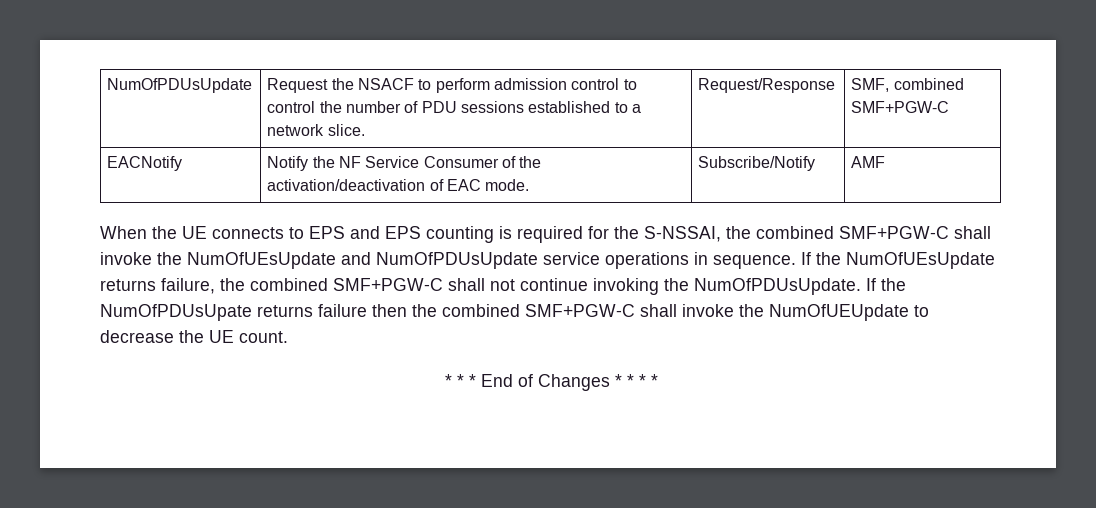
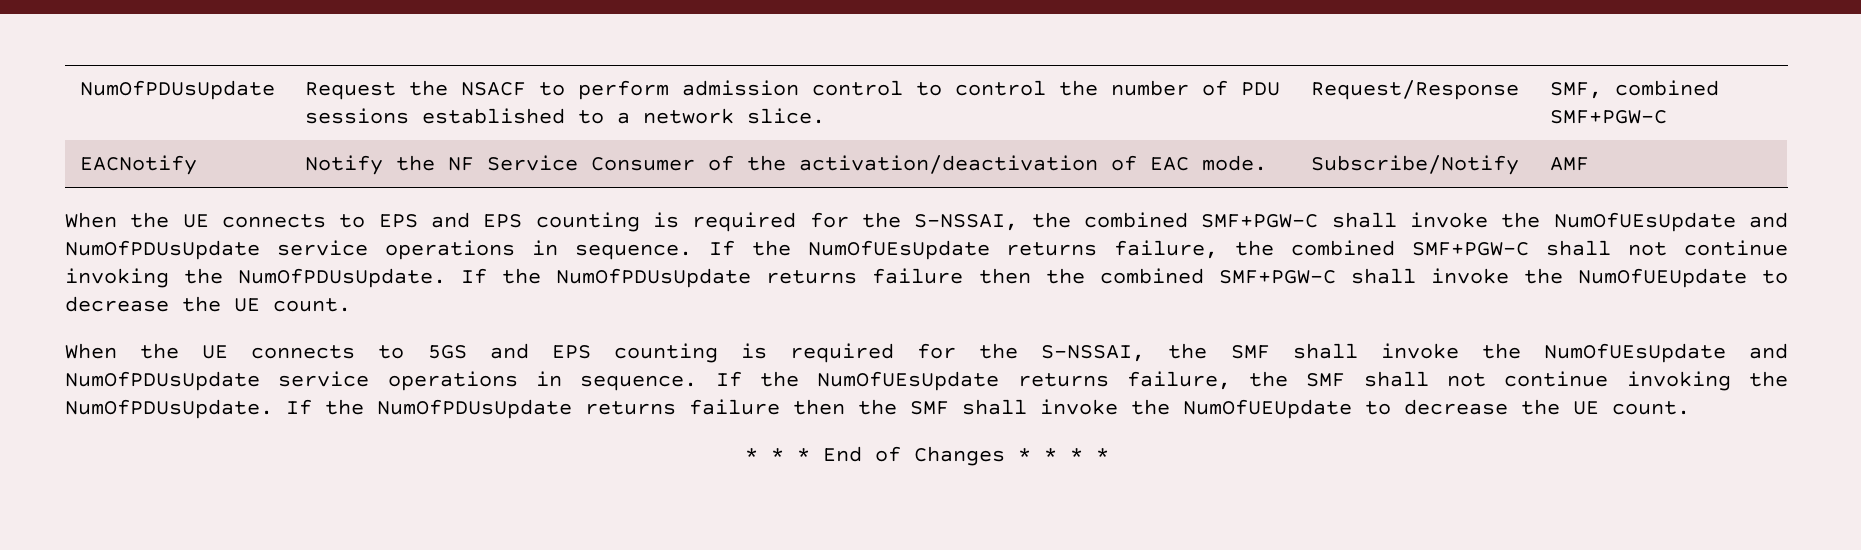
- If the NumOfPDUsUpate returns failure then the combined SMF+PGW-C shall invoke the NumOfUEUpdate to decrease the UE count.
+ If the NumOfPDUsUpdate returns failure then the combined SMF+PGW-C shall invoke the NumOfUEUpdate to decrease the UE count.
+ When the UE connects to 5GS and EPS counting is required for the S-NSSAI, the SMF shall invoke the NumOfUEsUpdate and NumOfPDUsUpdate service operations in sequence. If the NumOfUEsUpdate returns failure, the SMF shall not continue invoking the NumOfPDUsUpdate. If the NumOfPDUsUpdate returns failure then the SMF shall invoke the NumOfUEUpdate to decrease the UE count.

